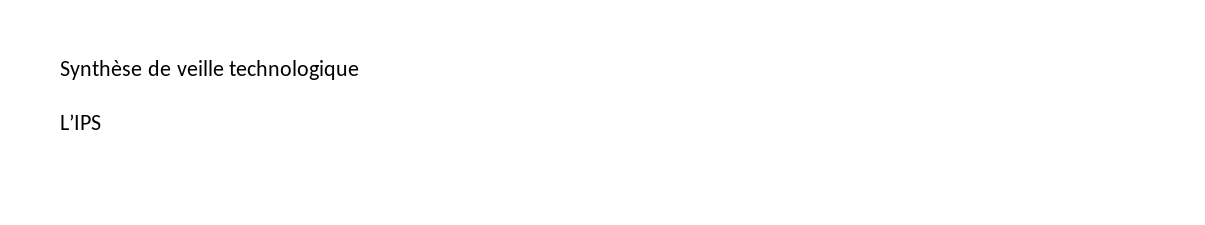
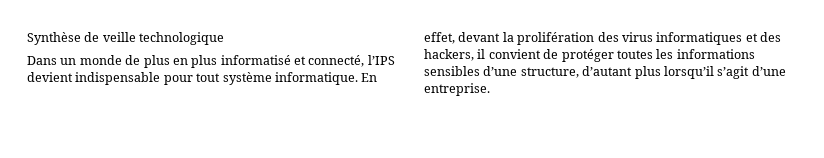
- L’IPS
+ Dans un monde de plus en plus informatisé et connecté, l’IPS devient indispensable pour tout système informatique. En effet, devant la prolifération des virus informatiques et des hackers, il convient de protéger toutes les informations sensibles d’une structure, d’autant plus lorsqu’il s’agit d’une entreprise.

